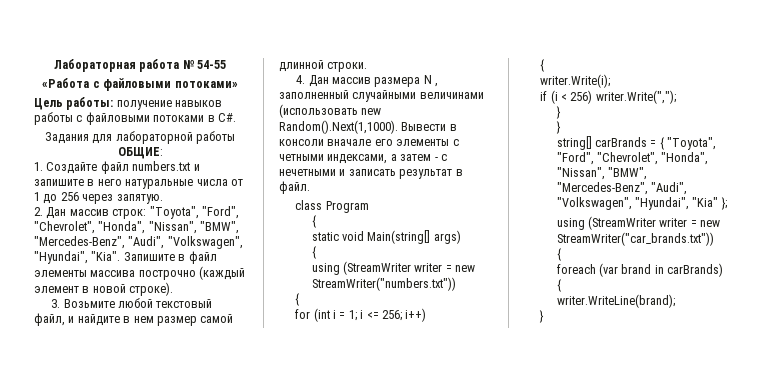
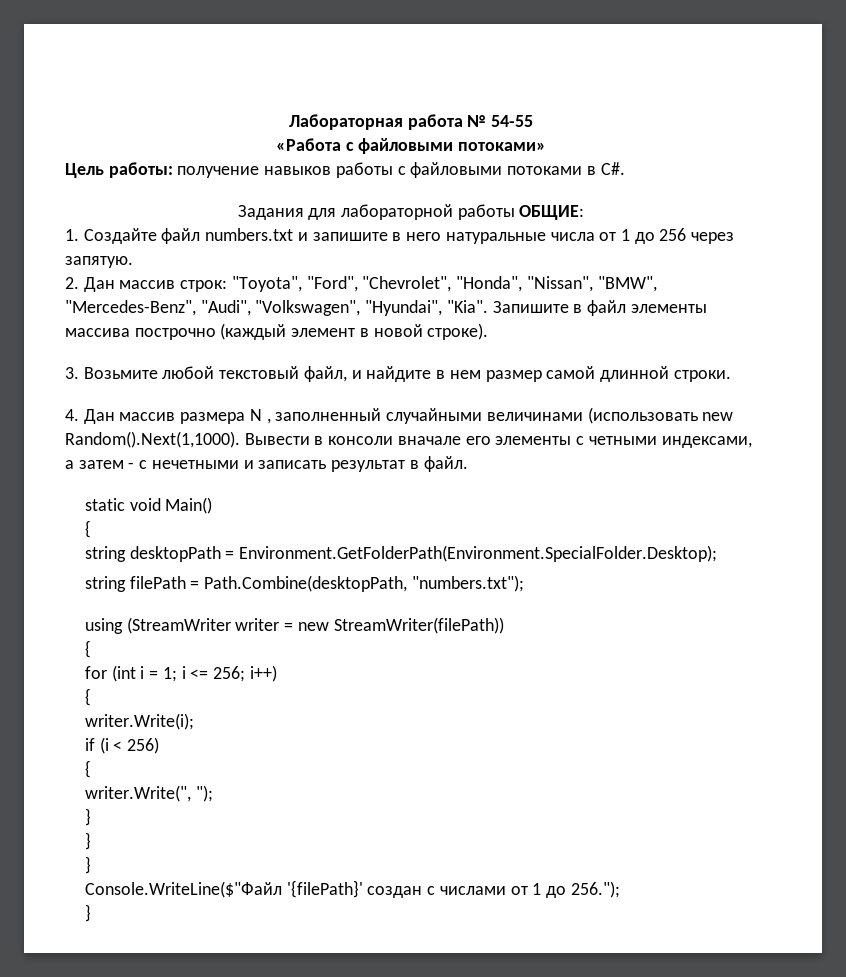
- class Program
+ static void Main()
  {
- static void Main(string[] args)
- {
- using (StreamWriter writer = new StreamWriter("numbers.txt"))
+ string desktopPath = Environment.GetFolderPath(Environment.SpecialFolder.Desktop);
+ string filePath = Path.Combine(desktopPath, "numbers.txt");
+ using (StreamWriter writer = new StreamWriter(filePath))
- if (i < 256) writer.Write(",");
+ if (i < 256)
+ {
+ writer.Write(", ");
  }
  }
- string[] carBrands = { "Toyota", "Ford", "Chevrolet", "Honda", "Nissan", "BMW", "Mercedes-Benz", "Audi", "Volkswagen", "Hyundai", "Kia" };
- using (StreamWriter writer = new StreamWriter("car_brands.txt"))
- {
- foreach (var brand in carBrands)
- {
- writer.WriteLine(brand);
+ }
+ Console.WriteLine($"Файл '{filePath}' создан с числами от 1 до 256.");

